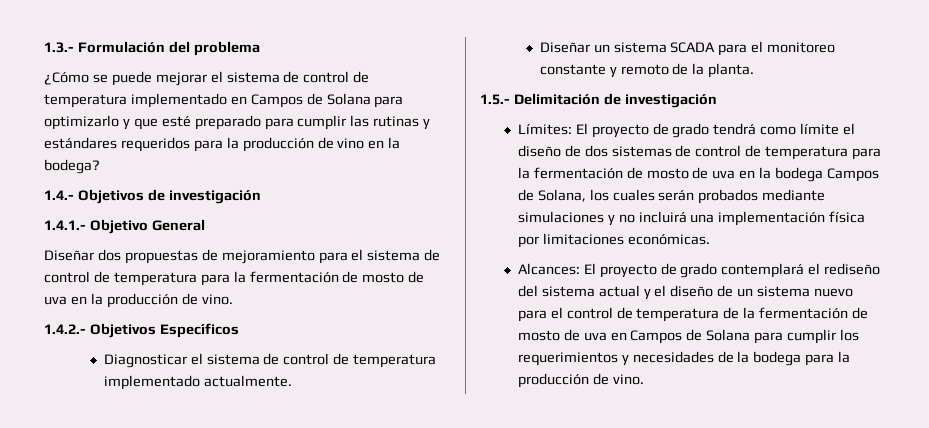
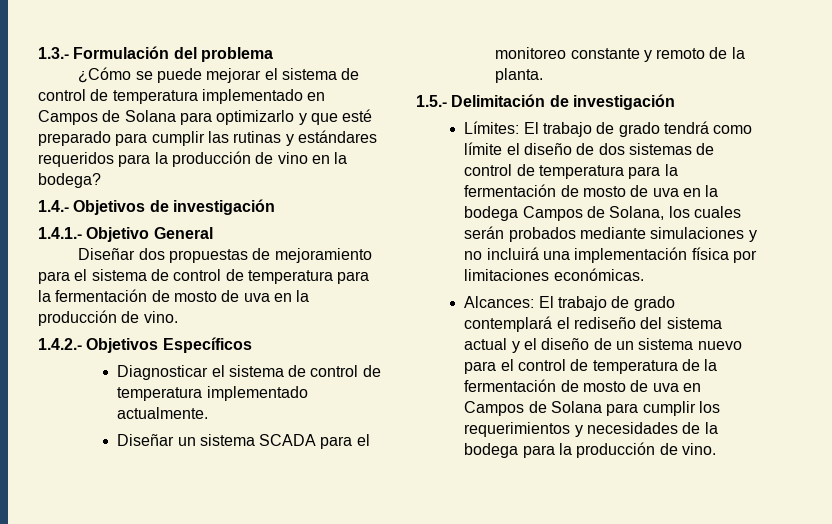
- Límites: El proyecto de grado tendrá como límite el diseño de dos sistemas de control de temperatura para la fermentación de mosto de uva en la bodega Campos de Solana, los cuales serán probados mediante simulaciones y no incluirá una implementación física por limitaciones económicas.
+ Límites: El trabajo de grado tendrá como límite el diseño de dos sistemas de control de temperatura para la fermentación de mosto de uva en la bodega Campos de Solana, los cuales serán probados mediante simulaciones y no incluirá una implementación física por limitaciones económicas.
- Alcances: El proyecto de grado contemplará el rediseño del sistema actual y el diseño de un sistema nuevo para el control de temperatura de la fermentación de mosto de uva en Campos de Solana para cumplir los requerimientos y necesidades de la bodega para la producción de vino.
+ Alcances: El trabajo de grado contemplará el rediseño del sistema actual y el diseño de un sistema nuevo para el control de temperatura de la fermentación de mosto de uva en Campos de Solana para cumplir los requerimientos y necesidades de la bodega para la producción de vino.

